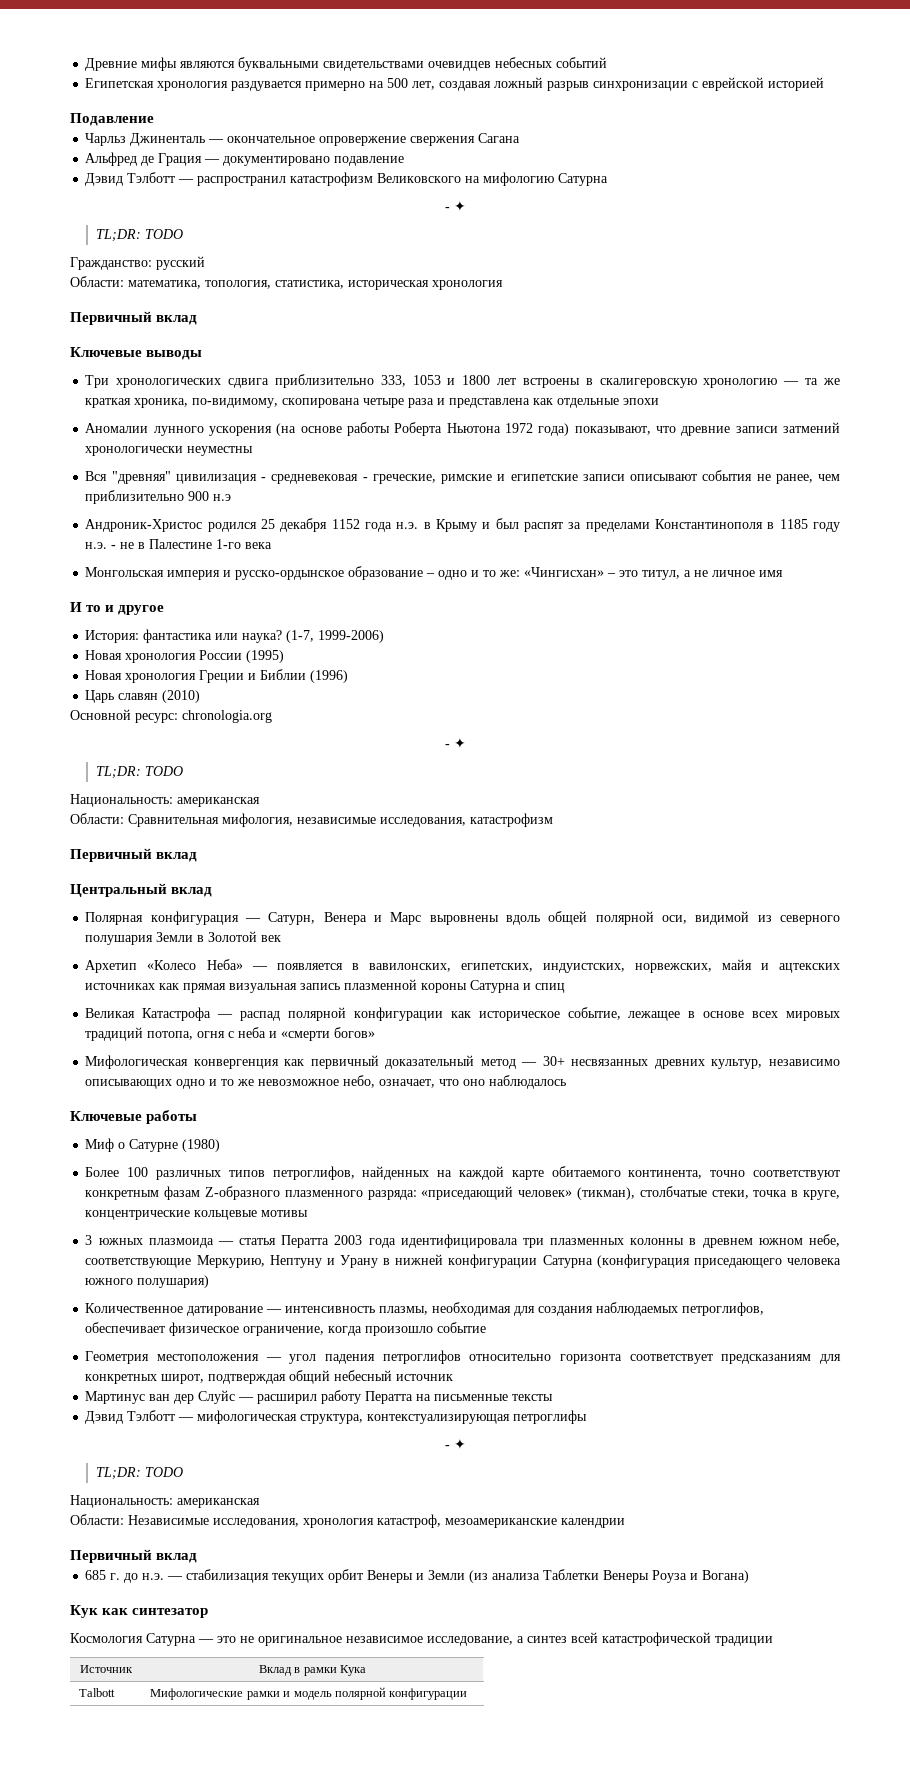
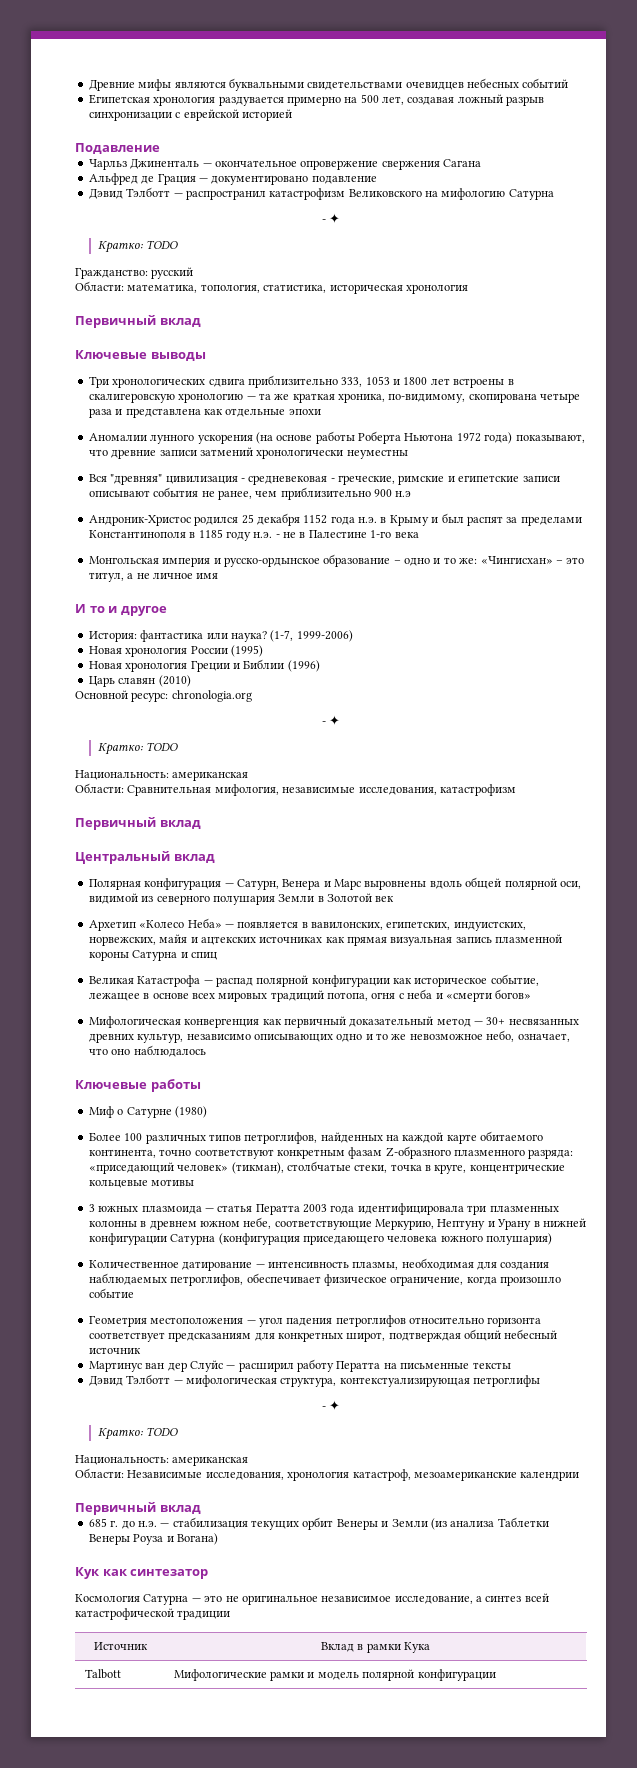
  Дэвид Тэлботт — распространил катастрофизм Великовского на мифологию Сатурна
  - ✦
- TL;DR: TODO
+ Кратко: TODO
  Основной ресурс: chronologia.org
  - ✦
- TL;DR: TODO
+ Кратко: TODO
  Дэвид Тэлботт — мифологическая структура, контекстуализирующая петроглифы
  - ✦
- TL;DR: TODO
+ Кратко: TODO

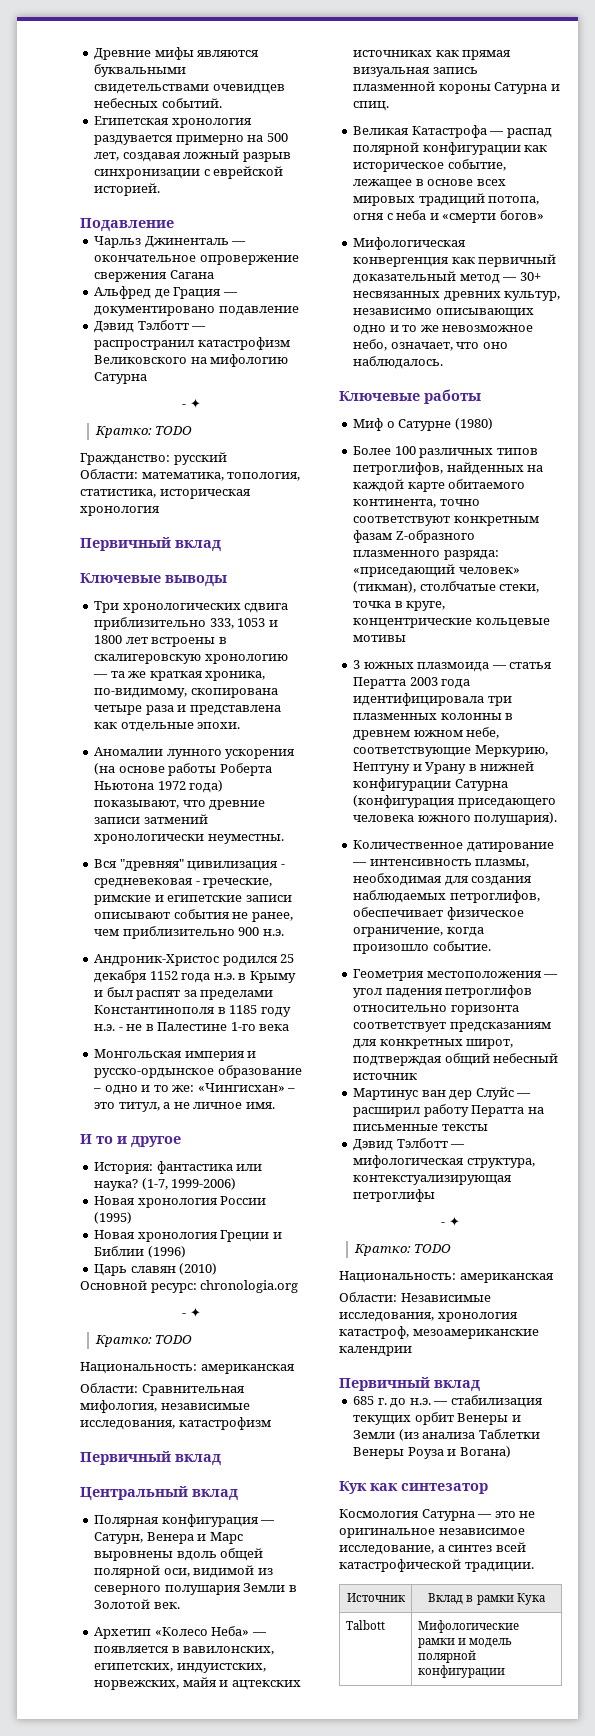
- Древние мифы являются буквальными свидетельствами очевидцев небесных событий
+ Древние мифы являются буквальными свидетельствами очевидцев небесных событий.
- Египетская хронология раздувается примерно на 500 лет, создавая ложный разрыв синхронизации с еврейской историей
+ Египетская хронология раздувается примерно на 500 лет, создавая ложный разрыв синхронизации с еврейской историей.
- Три хронологических сдвига приблизительно 333, 1053 и 1800 лет встроены в скалигеровскую хронологию — та же краткая хроника, по-видимому, скопирована четыре раза и представлена как отдельные эпохи
+ Три хронологических сдвига приблизительно 333, 1053 и 1800 лет встроены в скалигеровскую хронологию — та же краткая хроника, по-видимому, скопирована четыре раза и представлена как отдельные эпохи.
- Аномалии лунного ускорения (на основе работы Роберта Ньютона 1972 года) показывают, что древние записи затмений хронологически неуместны
+ Аномалии лунного ускорения (на основе работы Роберта Ньютона 1972 года) показывают, что древние записи затмений хронологически неуместны.
- Вся "древняя" цивилизация - средневековая - греческие, римские и египетские записи описывают события не ранее, чем приблизительно 900 н.э
+ Вся "древняя" цивилизация - средневековая - греческие, римские и египетские записи описывают события не ранее, чем приблизительно 900 н.э.
- Монгольская империя и русско-ордынское образование – одно и то же: «Чингисхан» – это титул, а не личное имя
+ Монгольская империя и русско-ордынское образование – одно и то же: «Чингисхан» – это титул, а не личное имя.
- Полярная конфигурация — Сатурн, Венера и Марс выровнены вдоль общей полярной оси, видимой из северного полушария Земли в Золотой век
+ Полярная конфигурация — Сатурн, Венера и Марс выровнены вдоль общей полярной оси, видимой из северного полушария Земли в Золотой век.
- Архетип «Колесо Неба» — появляется в вавилонских, египетских, индуистских, норвежских, майя и ацтекских источниках как прямая визуальная запись плазменной короны Сатурна и спиц
+ Архетип «Колесо Неба» — появляется в вавилонских, египетских, индуистских, норвежских, майя и ацтекских источниках как прямая визуальная запись плазменной короны Сатурна и спиц.
- Мифологическая конвергенция как первичный доказательный метод — 30+ несвязанных древних культур, независимо описывающих одно и то же невозможное небо, означает, что оно наблюдалось
+ Мифологическая конвергенция как первичный доказательный метод — 30+ несвязанных древних культур, независимо описывающих одно и то же невозможное небо, означает, что оно наблюдалось.
- 3 южных плазмоида — статья Ператта 2003 года идентифицировала три плазменных колонны в древнем южном небе, соответствующие Меркурию, Нептуну и Урану в нижней конфигурации Сатурна (конфигурация приседающего человека южного полушария)
+ 3 южных плазмоида — статья Ператта 2003 года идентифицировала три плазменных колонны в древнем южном небе, соответствующие Меркурию, Нептуну и Урану в нижней конфигурации Сатурна (конфигурация приседающего человека южного полушария).
- Количественное датирование — интенсивность плазмы, необходимая для создания наблюдаемых петроглифов, обеспечивает физическое ограничение, когда произошло событие
+ Количественное датирование — интенсивность плазмы, необходимая для создания наблюдаемых петроглифов, обеспечивает физическое ограничение, когда произошло событие.
- Космология Сатурна — это не оригинальное независимое исследование, а синтез всей катастрофической традиции
+ Космология Сатурна — это не оригинальное независимое исследование, а синтез всей катастрофической традиции.

